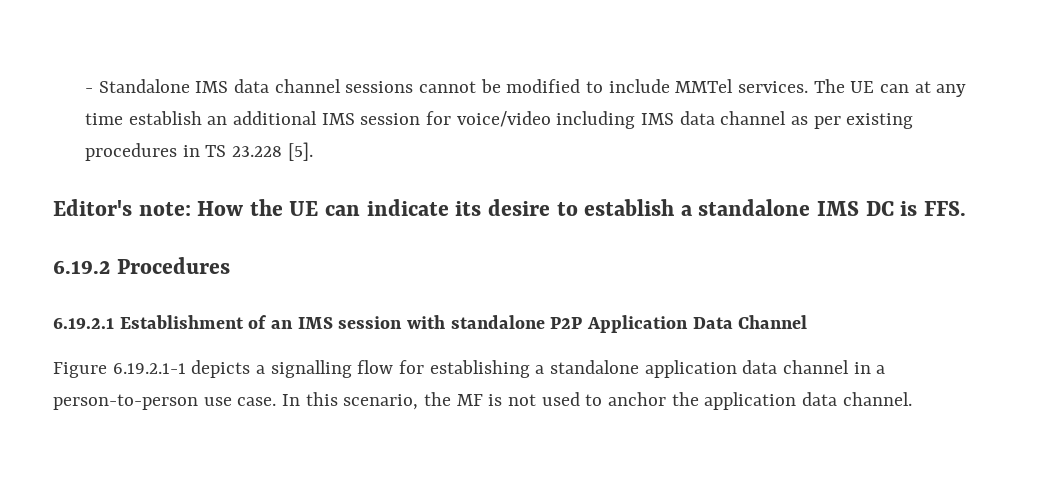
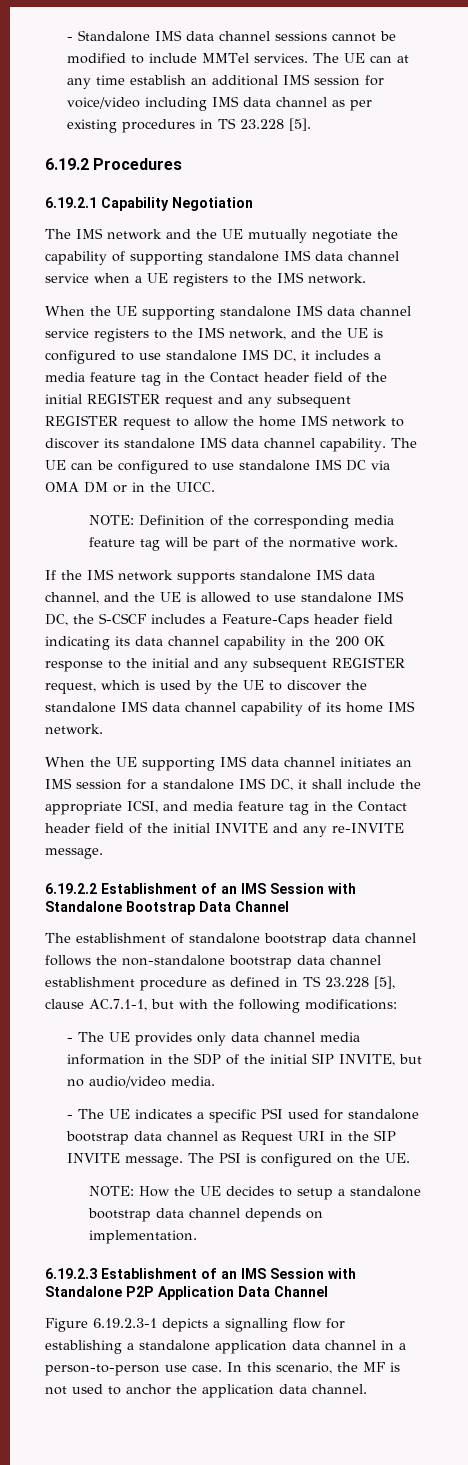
- Editor's note: How the UE can indicate its desire to establish a standalone IMS DC is FFS.
  6.19.2 Procedures
- 6.19.2.1 Establishment of an IMS session with standalone P2P Application Data Channel
+ 6.19.2.1 Capability Negotiation
+ The IMS network and the UE mutually negotiate the capability of supporting standalone IMS data channel service when a UE registers to the IMS network.
+ When the UE supporting standalone IMS data channel service registers to the IMS network, and the UE is configured to use standalone IMS DC, it includes a media feature tag in the Contact header field of the initial REGISTER request and any subsequent REGISTER request to allow the home IMS network to discover its standalone IMS data channel capability. The UE can be configured to use standalone IMS DC via OMA DM or in the UICC.
+ NOTE: Definition of the corresponding media feature tag will be part of the normative work.
+ If the IMS network supports standalone IMS data channel, and the UE is allowed to use standalone IMS DC, the S-CSCF includes a Feature-Caps header field indicating its data channel capability in the 200 OK response to the initial and any subsequent REGISTER request, which is used by the UE to discover the standalone IMS data channel capability of its home IMS network.
+ When the UE supporting IMS data channel initiates an IMS session for a standalone IMS DC, it shall include the appropriate ICSI, and media feature tag in the Contact header field of the initial INVITE and any re-INVITE message.
+ 6.19.2.2 Establishment of an IMS Session with Standalone Bootstrap Data Channel
+ The establishment of standalone bootstrap data channel follows the non-standalone bootstrap data channel establishment procedure as defined in TS 23.228 [5], clause AC.7.1-1, but with the following modifications:
+ - The UE provides only data channel media information in the SDP of the initial SIP INVITE, but no audio/video media.
+ - The UE indicates a specific PSI used for standalone bootstrap data channel as Request URI in the SIP INVITE message. The PSI is configured on the UE.
+ NOTE: How the UE decides to setup a standalone bootstrap data channel depends on implementation.
+ 6.19.2.3 Establishment of an IMS Session with Standalone P2P Application Data Channel
- Figure 6.19.2.1-1 depicts a signalling flow for establishing a standalone application data channel in a person-to-person use case.
+ Figure 6.19.2.3-1 depicts a signalling flow for establishing a standalone application data channel in a person-to-person use case.

